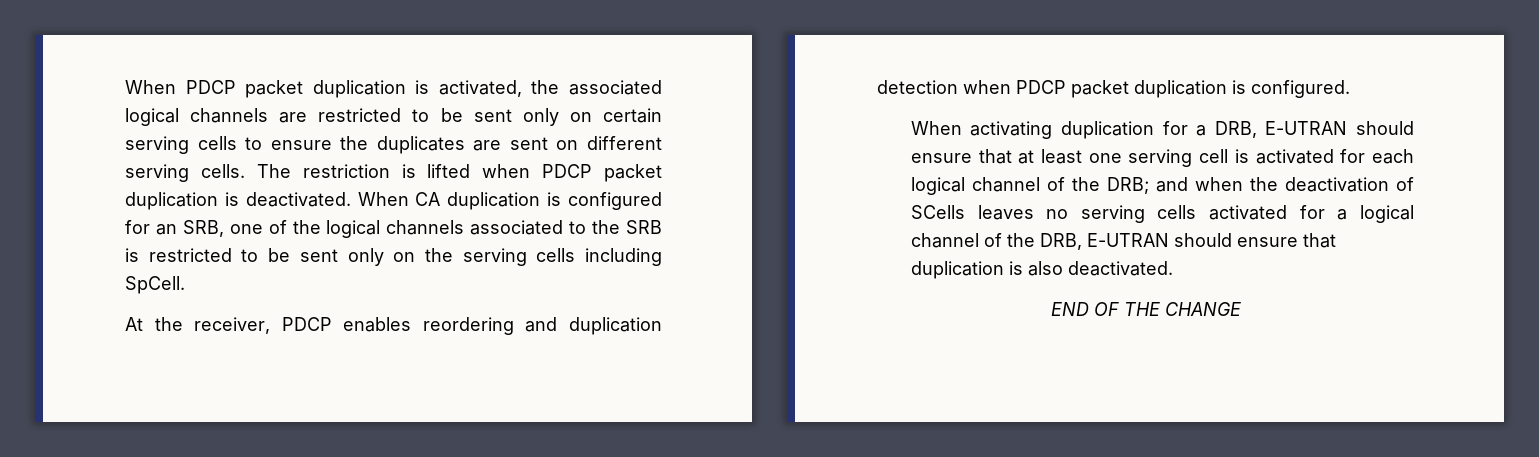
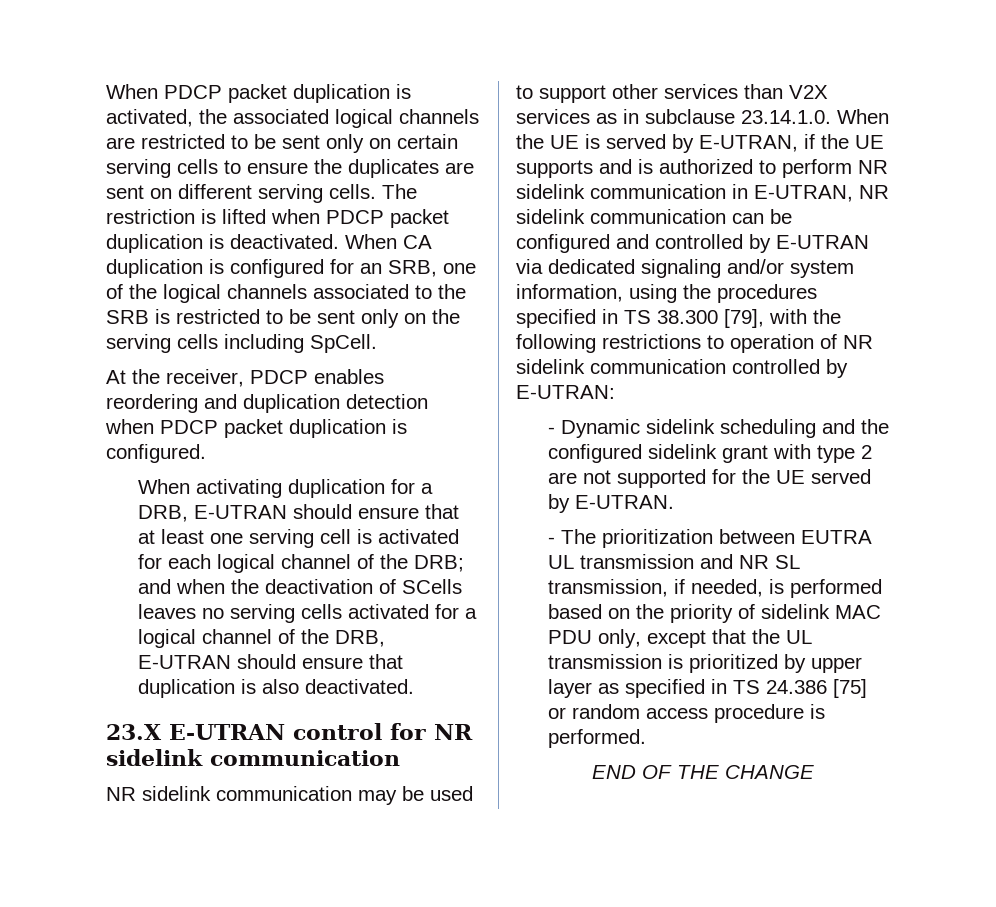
+ 23.X E-UTRAN control for NR sidelink communication
+ NR sidelink communication may be used to support other services than V2X services as in subclause 23.14.1.0. When the UE is served by E-UTRAN, if the UE supports and is authorized to perform NR sidelink communication in E-UTRAN, NR sidelink communication can be configured and controlled by E-UTRAN via dedicated signaling and/or system information, using the procedures specified in TS 38.300 [79], with the following restrictions to operation of NR sidelink communication controlled by E-UTRAN:
+ - Dynamic sidelink scheduling and the configured sidelink grant with type 2 are not supported for the UE served by E-UTRAN.
+ - The prioritization between EUTRA UL transmission and NR SL transmission, if needed, is performed based on the priority of sidelink MAC PDU only, except that the UL transmission is prioritized by upper layer as specified in TS 24.386 [75] or random access procedure is performed.

